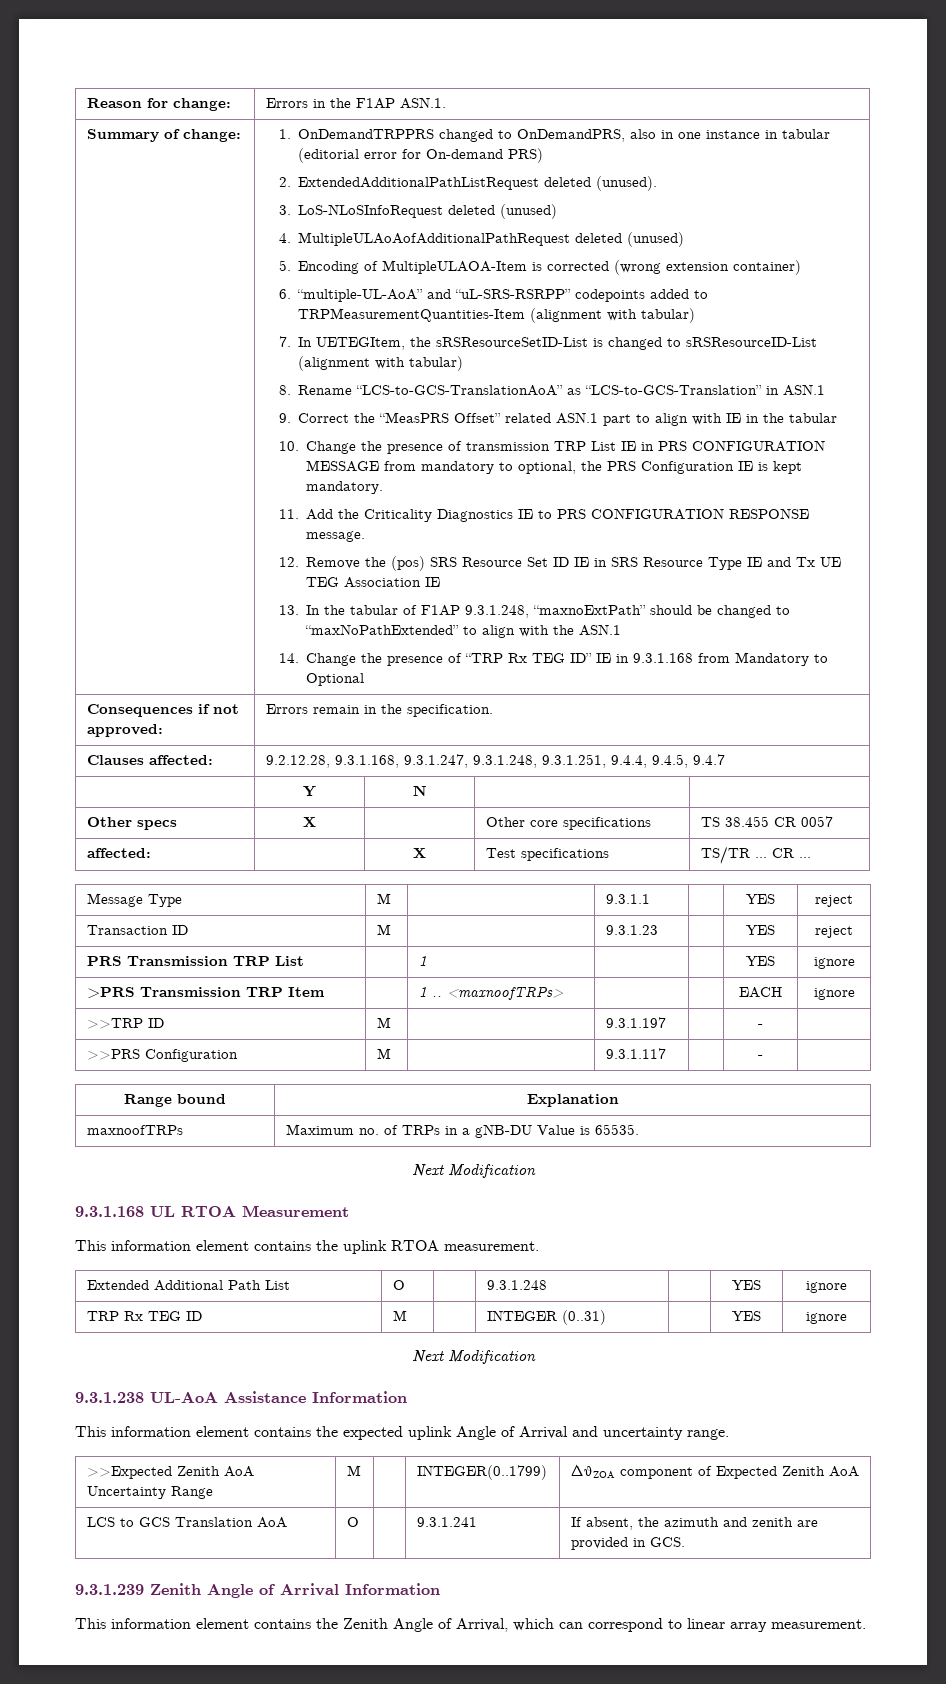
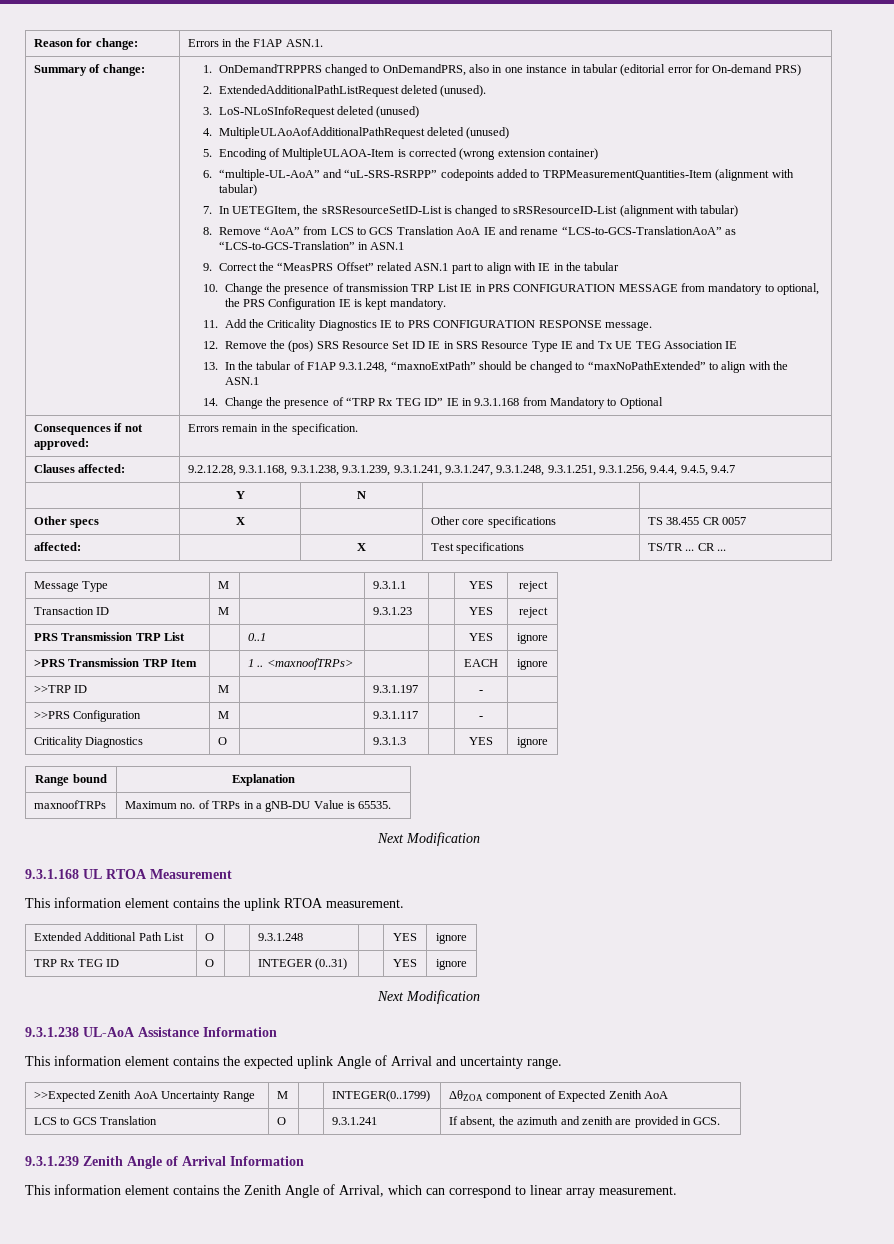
- 8. Rename “LCS-to-GCS-TranslationAoA” as “LCS-to-GCS-Translation” in ASN.1
+ 8. Remove “AoA” from LCS to GCS Translation AoA IE and rename “LCS-to-GCS-TranslationAoA” as “LCS-to-GCS-Translation” in ASN.1
- Clauses affected: | 9.2.12.28, 9.3.1.168, 9.3.1.247, 9.3.1.248, 9.3.1.251, 9.4.4, 9.4.5, 9.4.7
+ Clauses affected: | 9.2.12.28, 9.3.1.168, 9.3.1.238, 9.3.1.239, 9.3.1.241, 9.3.1.247, 9.3.1.248, 9.3.1.251, 9.3.1.256, 9.4.4, 9.4.5, 9.4.7
- PRS Transmission TRP List | | 1 | | | YES | ignore
+ PRS Transmission TRP List | | 0..1 | | | YES | ignore
+ Criticality Diagnostics | O | | 9.3.1.3 | | YES | ignore
- TRP Rx TEG ID | M | | INTEGER (0..31) | | YES | ignore
+ TRP Rx TEG ID | O | | INTEGER (0..31) | | YES | ignore
- LCS to GCS Translation AoA | O | | 9.3.1.241 | If absent, the azimuth and zenith are provided in GCS.
+ LCS to GCS Translation | O | | 9.3.1.241 | If absent, the azimuth and zenith are provided in GCS.

